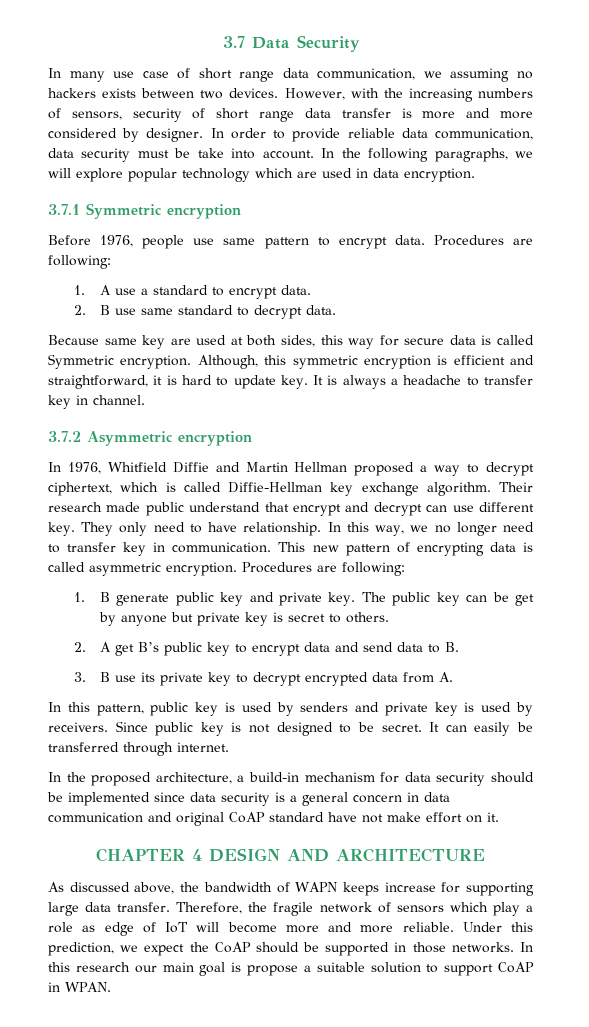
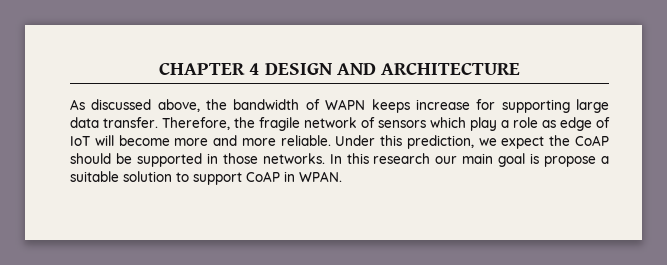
- 3.7 Data Security
- In many use case of short range data communication, we assuming no hackers exists between two devices. However, with the increasing numbers of sensors, security of short range data transfer is more and more considered by designer. In order to provide reliable data communication, data security must be take into account. In the following paragraphs, we will explore popular technology which are used in data encryption.
- 3.7.1 Symmetric encryption
- Before 1976, people use same pattern to encrypt data. Procedures are following:
- 1. A use a standard to encrypt data.
- 2. B use same standard to decrypt data.
- Because same key are used at both sides, this way for secure data is called Symmetric encryption. Although, this symmetric encryption is efficient and straightforward, it is hard to update key. It is always a headache to transfer key in channel.
- 3.7.2 Asymmetric encryption
- In 1976, Whitfield Diffie and Martin Hellman proposed a way to decrypt ciphertext, which is called Diffie-Hellman key exchange algorithm. Their research made public understand that encrypt and decrypt can use different key. They only need to have relationship. In this way, we no longer need to transfer key in communication. This new pattern of encrypting data is called asymmetric encryption. Procedures are following:
- 1. B generate public key and private key. The public key can be get by anyone but private key is secret to others.
- 2. A get B’s public key to encrypt data and send data to B.
- 3. B use its private key to decrypt encrypted data from A.
- In this pattern, public key is used by senders and private key is used by receivers. Since public key is not designed to be secret. It can easily be transferred through internet.
- In the proposed architecture, a build-in mechanism for data security should be implemented since data security is a general concern in data communication and original CoAP standard have not make effort on it.

